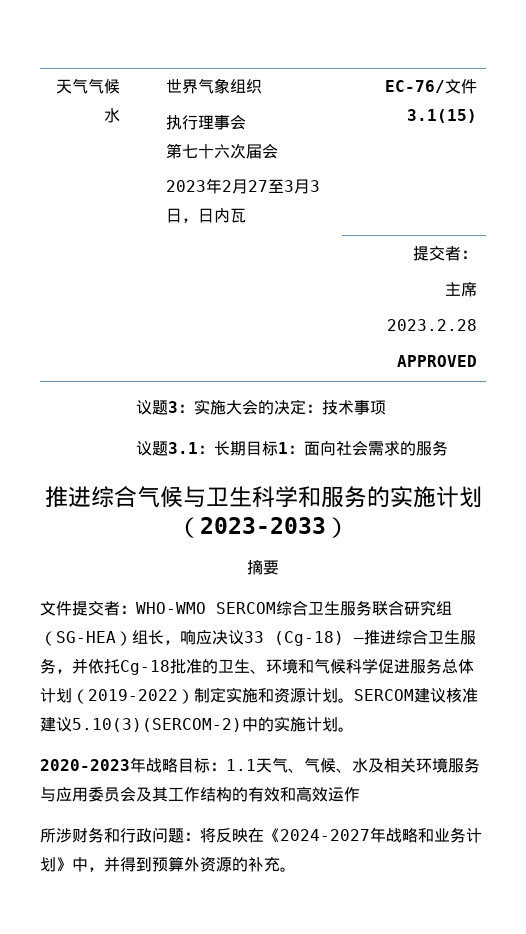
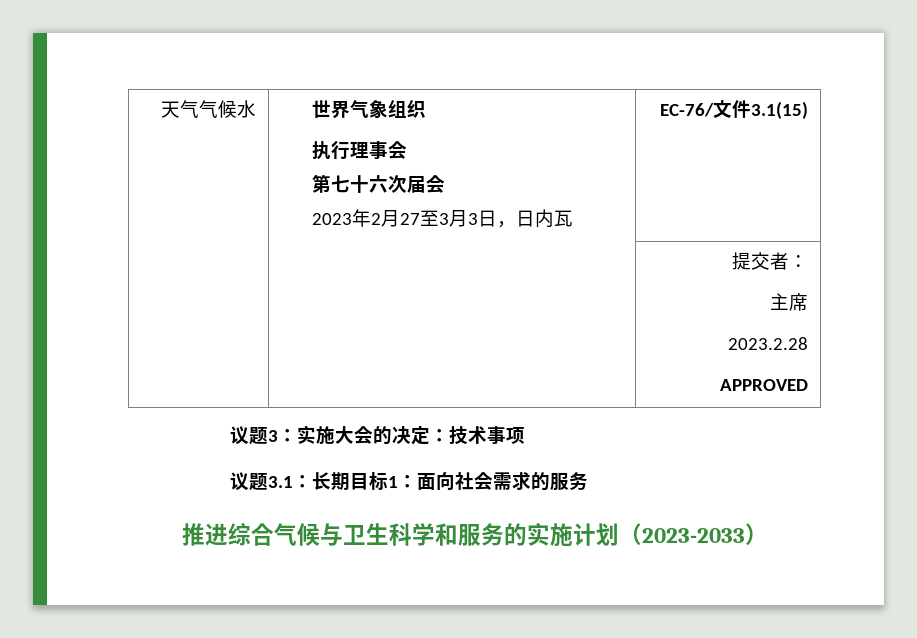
- 摘要
- 文件提交者：WHO-WMO SERCOM综合卫生服务联合研究组（SG-HEA）组长，响应决议33 (Cg-18) –推进综合卫生服务，并依托Cg-18批准的卫生、环境和气候科学促进服务总体计划（2019-2022）制定实施和资源计划。SERCOM建议核准建议5.10(3)(SERCOM-2)中的实施计划。
- 2020-2023年战略目标：1.1天气、气候、水及相关环境服务与应用委员会及其工作结构的有效和高效运作
- 所涉财务和行政问题：将反映在《2024-2027年战略和业务计划》中，并得到预算外资源的补充。

